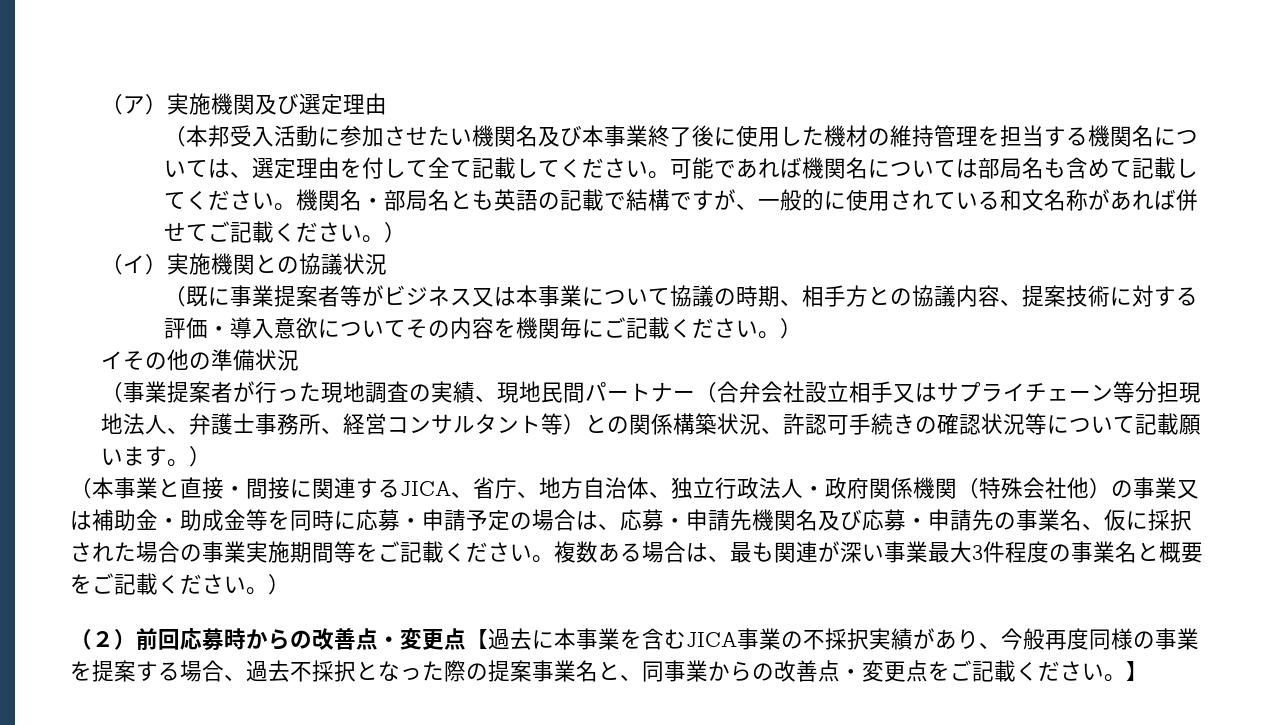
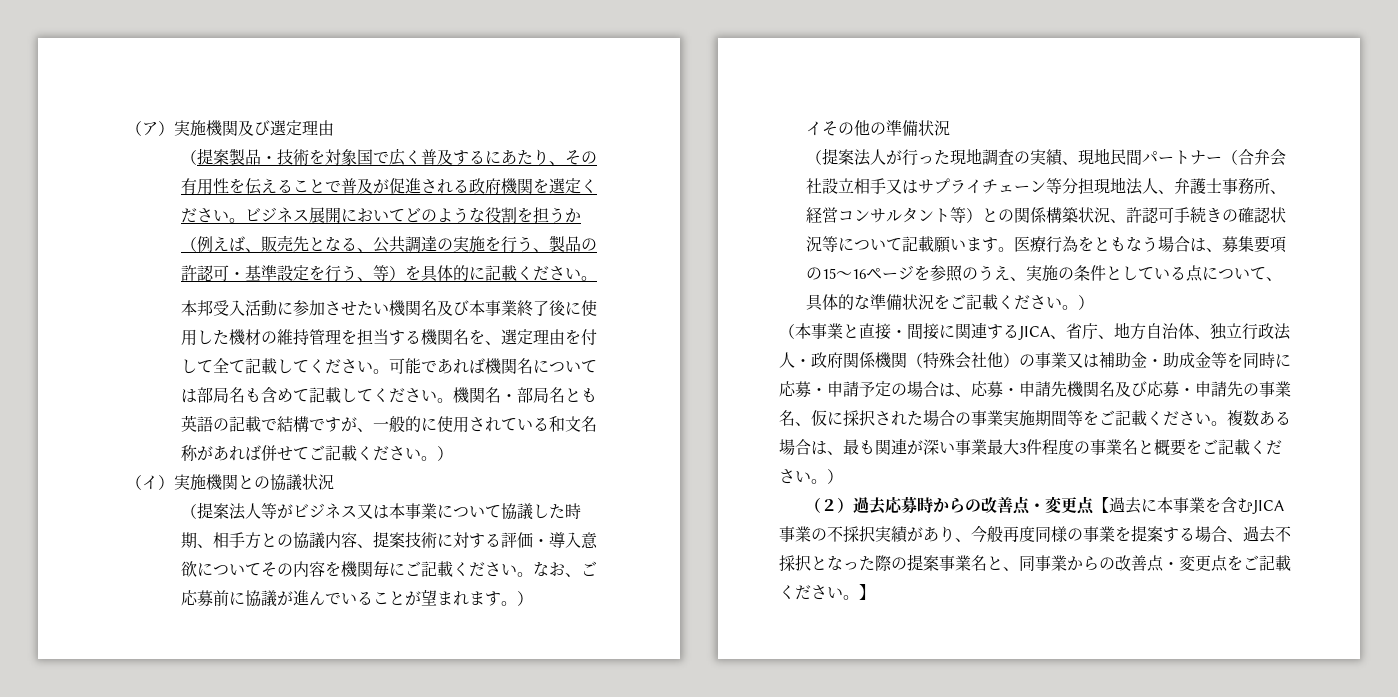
- （本邦受入活動に参加させたい機関名及び本事業終了後に使用した機材の維持管理を担当する機関名については、選定理由を付して全て記載してください。
+ （提案製品・技術を対象国で広く普及するにあたり、その有用性を伝えることで普及が促進される政府機関を選定ください。ビジネス展開においてどのような役割を担うか（例えば、販売先となる、公共調達の実施を行う、製品の許認可・基準設定を行う、等）を具体的に記載ください。
+ 本邦受入活動に参加させたい機関名及び本事業終了後に使用した機材の維持管理を担当する機関名を、選定理由を付して全て記載してください。
- （既に事業提案者等がビジネス又は本事業について協議の時期、相手方との協議内容、提案技術に対する評価・導入意欲についてその内容を機関毎にご記載ください。）
+ （提案法人等がビジネス又は本事業について協議した時期、相手方との協議内容、提案技術に対する評価・導入意欲についてその内容を機関毎にご記載ください。なお、ご応募前に協議が進んでいることが望まれます。）
- （事業提案者が行った現地調査の実績、現地民間パートナー（合弁会社設立相手又はサプライチェーン等分担現地法人、弁護士事務所、経営コンサルタント等）との関係構築状況、許認可手続きの確認状況等について記載願います。）
+ （提案法人が行った現地調査の実績、現地民間パートナー（合弁会社設立相手又はサプライチェーン等分担現地法人、弁護士事務所、経営コンサルタント等）との関係構築状況、許認可手続きの確認状況等について記載願います。医療行為をともなう場合は、募集要項の15～16ページを参照のうえ、実施の条件としている点について、具体的な準備状況をご記載ください。）
- （２）前回応募時からの改善点・変更点【過去に本事業を含むJICA事業の不採択実績があり、今般再度同様の事業を提案する場合、過去不採択となった際の提案事業名と、同事業からの改善点・変更点をご記載ください。
+ （２）過去応募時からの改善点・変更点【過去に本事業を含むJICA事業の不採択実績があり、今般再度同様の事業を提案する場合、過去不採択となった際の提案事業名と、同事業からの改善点・変更点をご記載ください。

